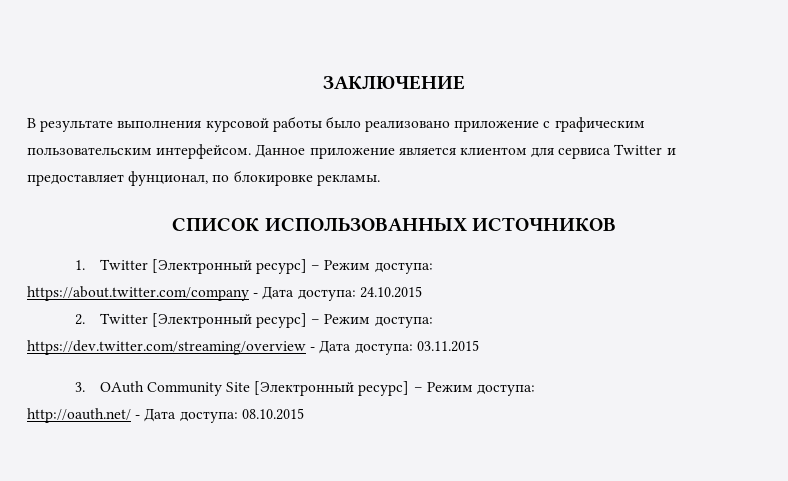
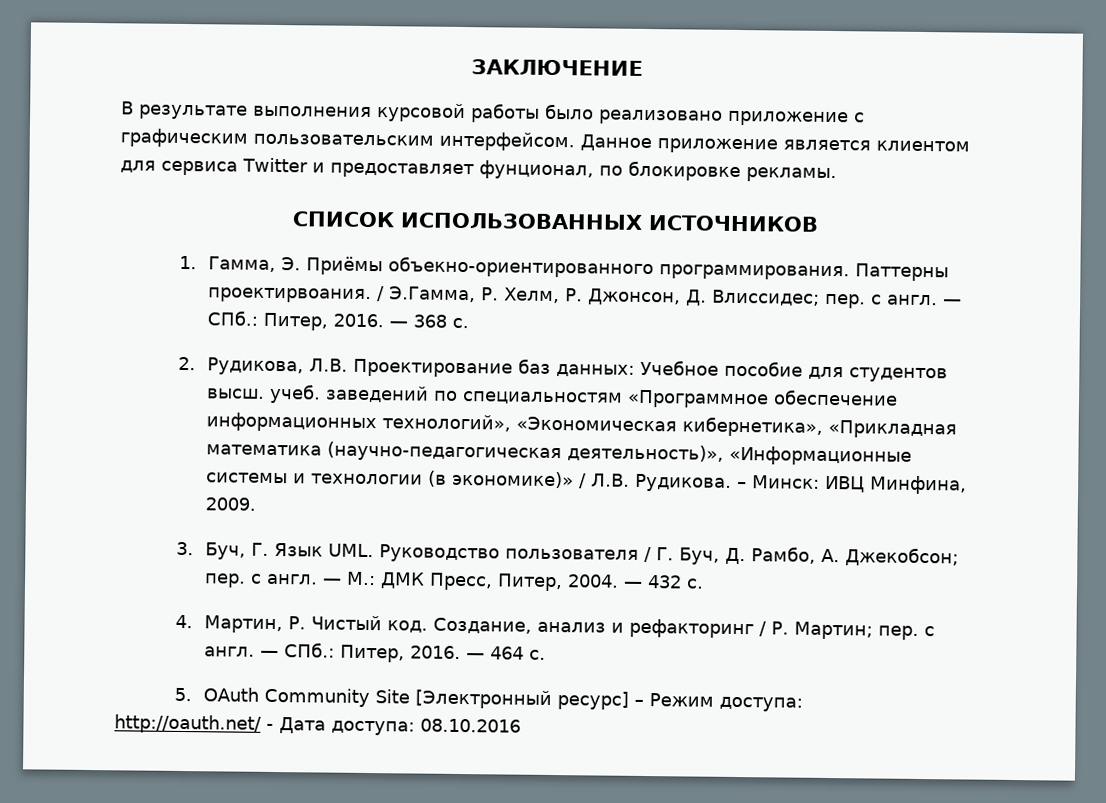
- 1. Twitter [Электронный ресурс] – Режим доступа:
- https://about.twitter.com/company - Дата доступа: 24.10.2015
- 2. Twitter [Электронный ресурс] – Режим доступа:
- https://dev.twitter.com/streaming/overview - Дата доступа: 03.11.2015
- 3. OAuth Community Site [Электронный ресурс] – Режим доступа:
+ 1. Гамма, Э. Приёмы объекно-ориентированного программирования. Паттерны проектирвоания. / Э.Гамма, Р. Хелм, Р. Джонсон, Д. Влиссидес; пер. с англ. — СПб.: Питер, 2016. — 368 с.
+ 2. Рудикова, Л.В. Проектирование баз данных: Учебное пособие для студентов высш. учеб. заведений по специальностям «Программное обеспечение информационных технологий», «Экономическая кибернетика», «Прикладная математика (научно-педагогическая деятельность)», «Информационные системы и технологии (в экономике)» / Л.В. Рудикова. – Минск: ИВЦ Минфина, 2009.
+ 3. Буч, Г. Язык UML. Руководство пользователя / Г. Буч, Д. Рамбо, А. Джекобсон; пер. с англ. — М.: ДМК Пресс, Питер, 2004. — 432 с.
+ 4. Мартин, Р. Чистый код. Создание, анализ и рефакторинг / Р. Мартин; пер. с англ. — СПб.: Питер, 2016. — 464 с.
+ 5. OAuth Community Site [Электронный ресурс] – Режим доступа:
- http://oauth.net/ - Дата доступа: 08.10.2015
+ http://oauth.net/ - Дата доступа: 08.10.2016

